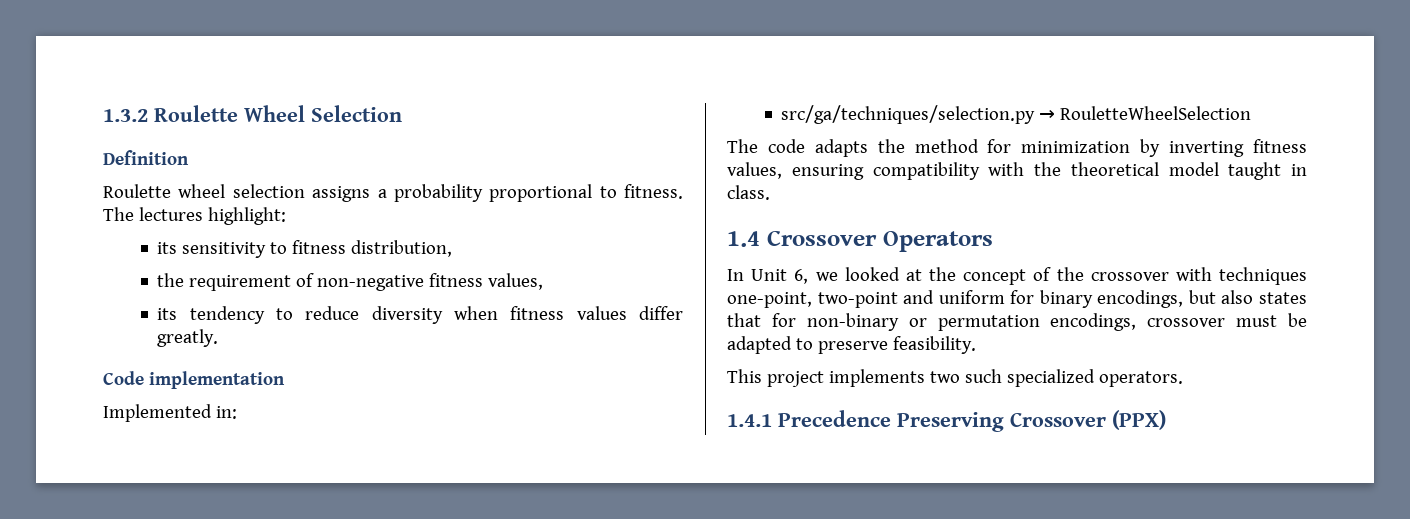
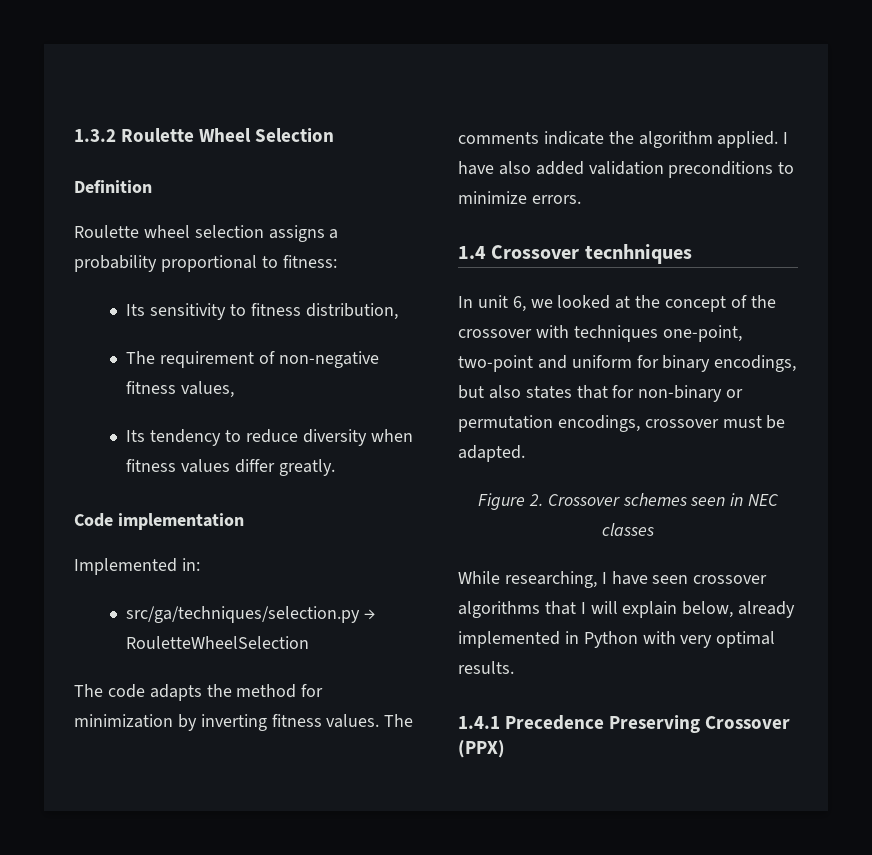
- Roulette wheel selection assigns a probability proportional to fitness. The lectures highlight:
- its sensitivity to fitness distribution,
+ Roulette wheel selection assigns a probability proportional to fitness:
+ Its sensitivity to fitness distribution,
- the requirement of non-negative fitness values,
+ The requirement of non-negative fitness values,
- its tendency to reduce diversity when fitness values differ greatly.
+ Its tendency to reduce diversity when fitness values differ greatly.
- The code adapts the method for minimization by inverting fitness values, ensuring compatibility with the theoretical model taught in class.
+ The code adapts the method for minimization by inverting fitness values. The comments indicate the algorithm applied. I have also added validation preconditions to minimize errors.
- 1.4 Crossover Operators
+ 1.4 Crossover tecnhniques
- In Unit 6, we looked at the concept of the crossover with techniques one-point, two-point and uniform for binary encodings, but also states that for non-binary or permutation encodings, crossover must be adapted to preserve feasibility.
- This project implements two such specialized operators.
+ In unit 6, we looked at the concept of the crossover with techniques one-point, two-point and uniform for binary encodings, but also states that for non-binary or permutation encodings, crossover must be adapted.
+ Figure 2. Crossover schemes seen in NEC classes
+ While researching, I have seen crossover algorithms that I will explain below, already implemented in Python with very optimal results.

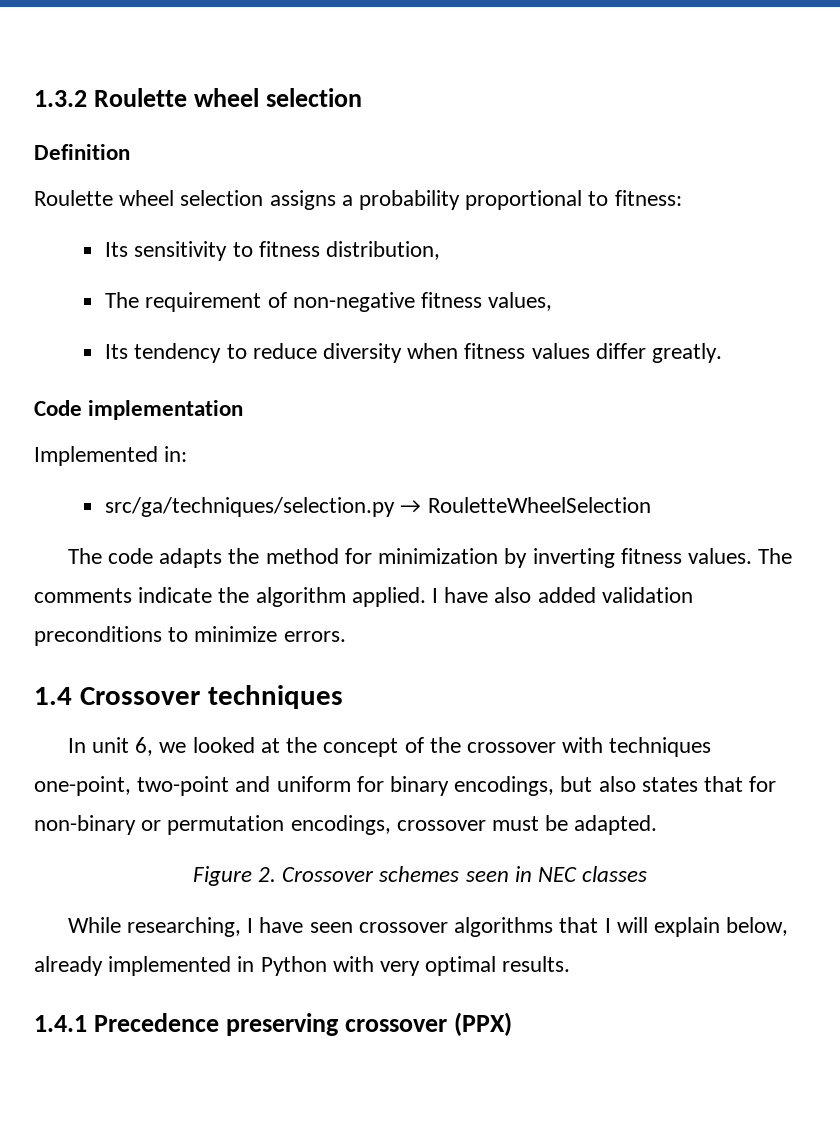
- 1.3.2 Roulette Wheel Selection
+ 1.3.2 Roulette wheel selection
- 1.4 Crossover tecnhniques
+ 1.4 Crossover techniques
- 1.4.1 Precedence Preserving Crossover (PPX)
+ 1.4.1 Precedence preserving crossover (PPX)

